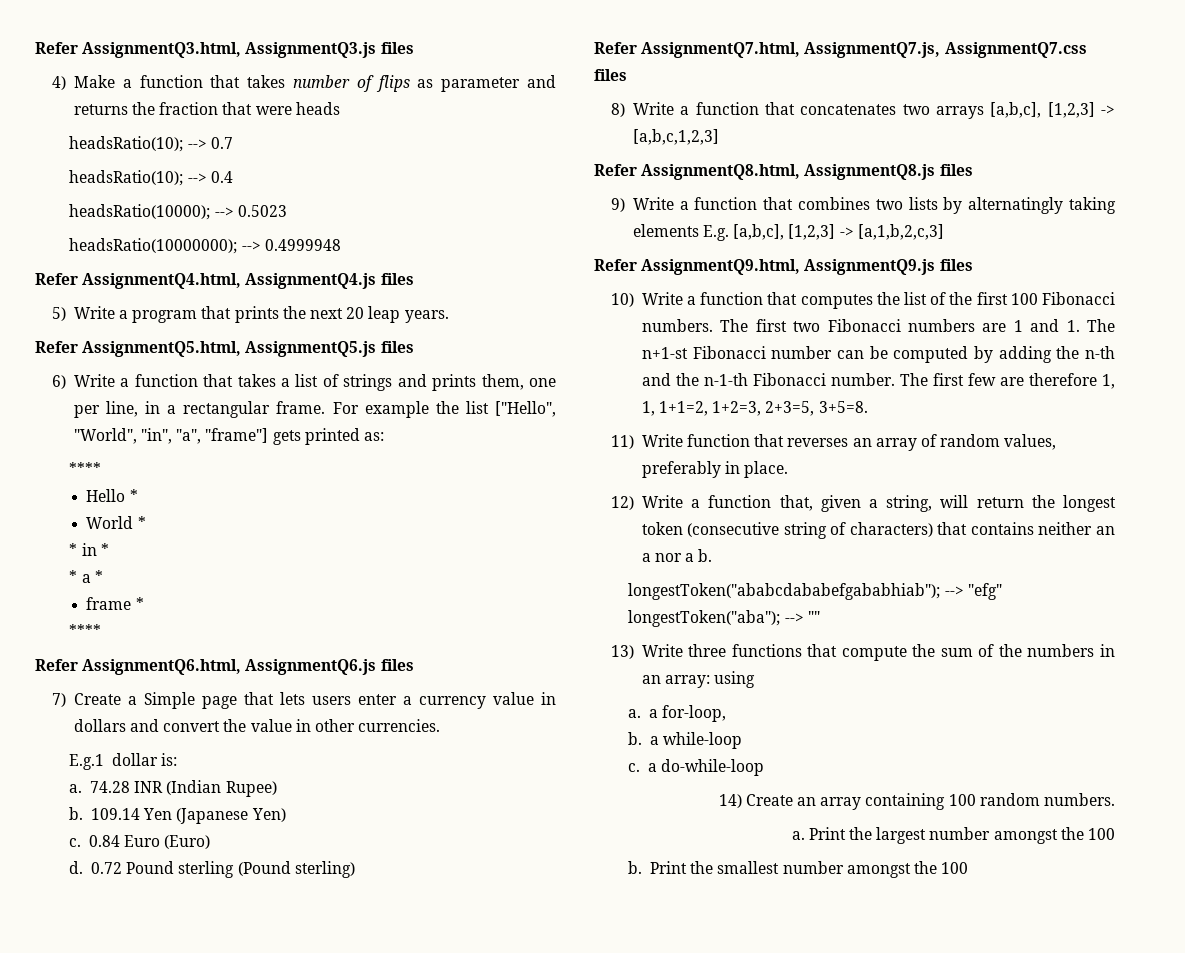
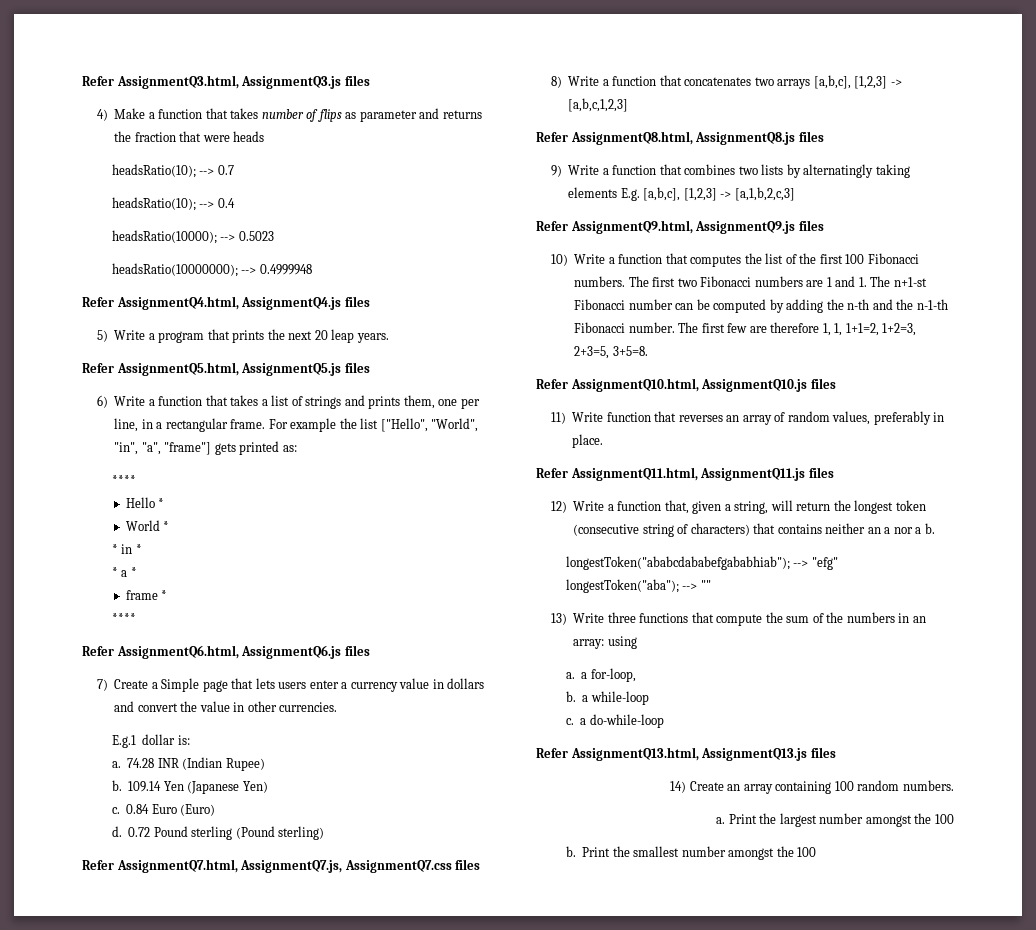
+ Refer AssignmentQ10.html, AssignmentQ10.js files
+ Refer AssignmentQ11.html, AssignmentQ11.js files
+ Refer AssignmentQ13.html, AssignmentQ13.js files

